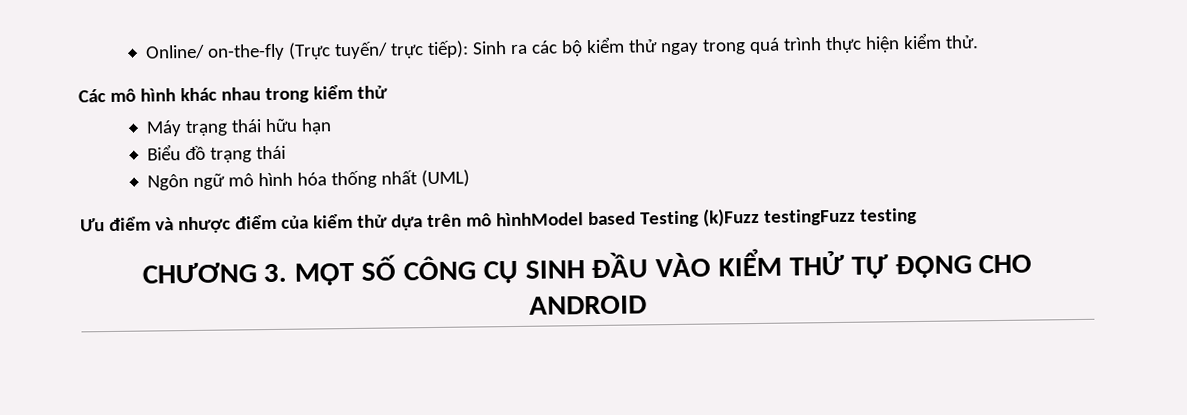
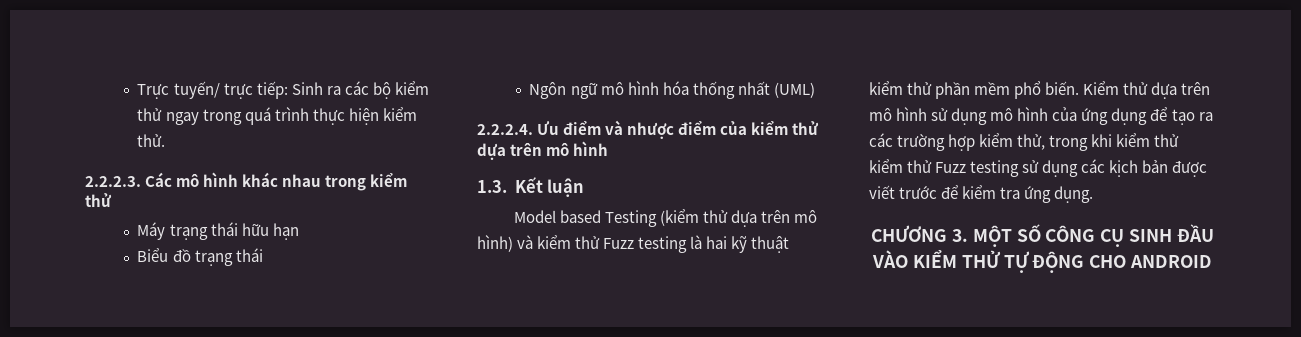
- Online/ on-the-fly (Trực tuyến/ trực tiếp): Sinh ra các bộ kiểm thử ngay trong quá trình thực hiện kiểm thử.
+ Trực tuyến/ trực tiếp: Sinh ra các bộ kiểm thử ngay trong quá trình thực hiện kiểm thử.
- Các mô hình khác nhau trong kiểm thử
+ 2.2.2.3. Các mô hình khác nhau trong kiểm thử
- Ưu điểm và nhược điểm của kiểm thử dựa trên mô hìnhModel based Testing (k)Fuzz testingFuzz testing
+ 2.2.2.4. Ưu điểm và nhược điểm của kiểm thử dựa trên mô hình
+ 1.3. Kết luận
+ Model based Testing (kiểm thử dựa trên mô hình) và kiểm thử Fuzz testing là hai kỹ thuật kiểm thử phần mềm phổ biến. Kiểm thử dựa trên mô hình sử dụng mô hình của ứng dụng để tạo ra các trường hợp kiểm thử, trong khi kiểm thử kiểm thử Fuzz testing sử dụng các kịch bản được viết trước để kiểm tra ứng dụng.

